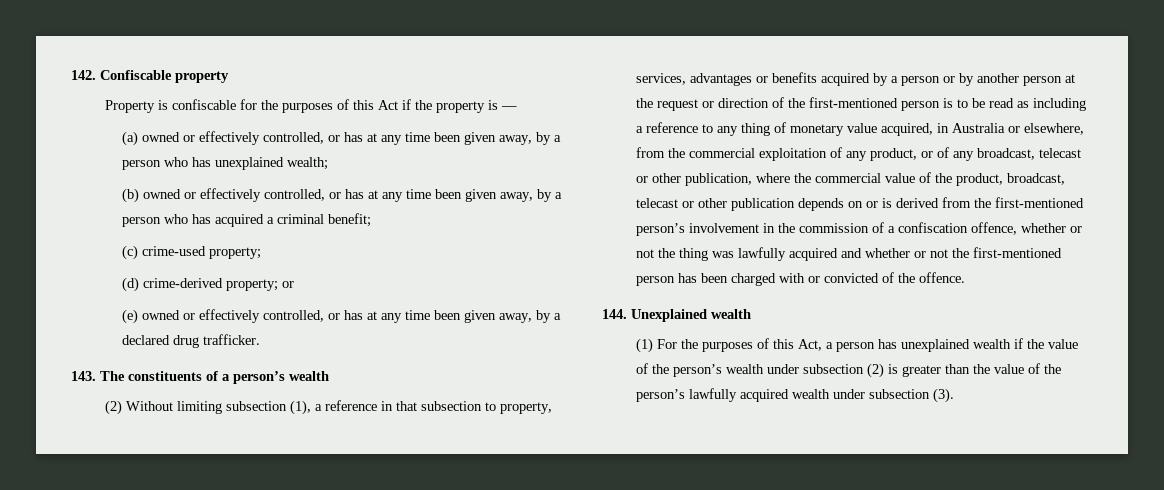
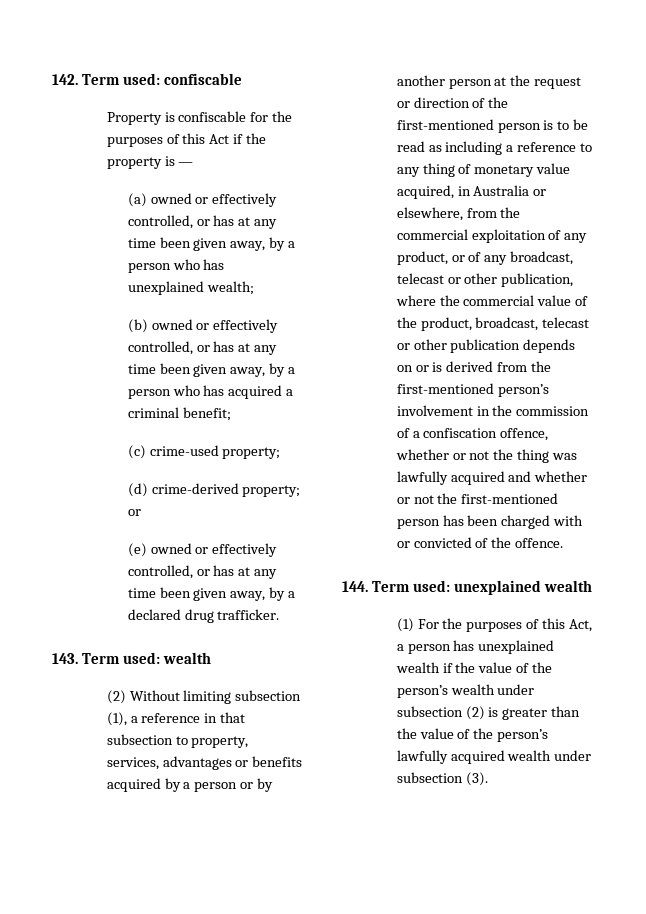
- 142. Confiscable property
+ 142. Term used: confiscable
- 143. The constituents of a person’s wealth
+ 143. Term used: wealth
- 144. Unexplained wealth
+ 144. Term used: unexplained wealth

